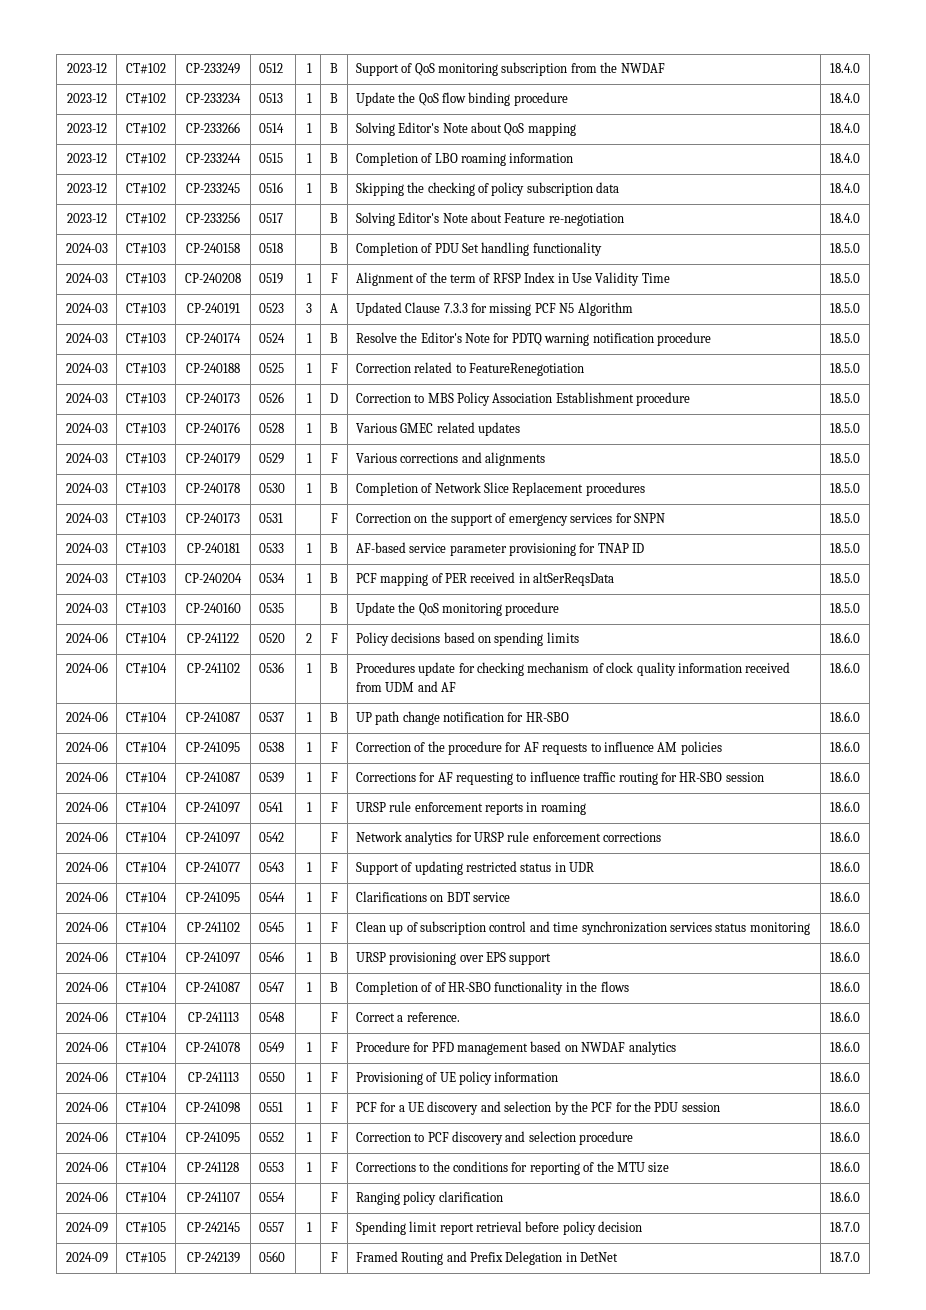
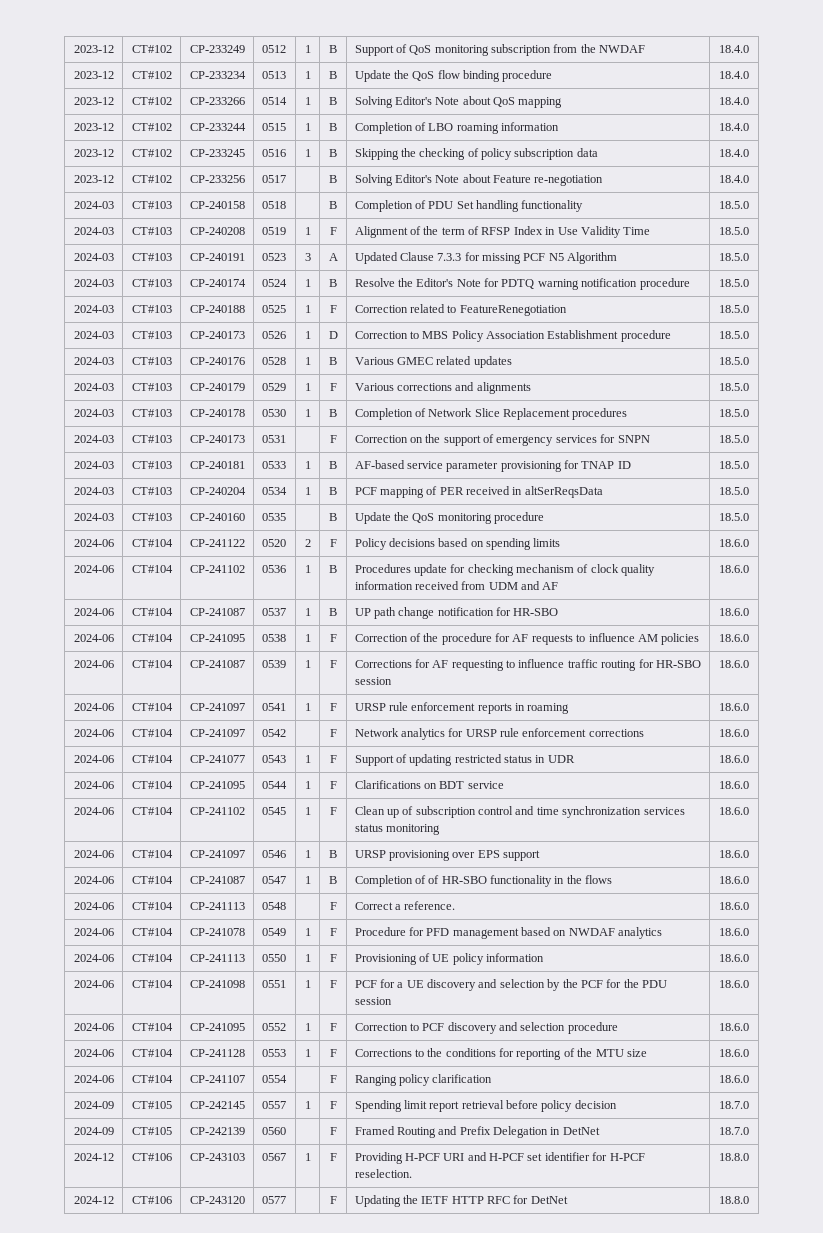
+ 2024-12 | CT#106 | CP-243103 | 0567 | 1 | F | Providing H-PCF URI and H-PCF set identifier for H-PCF reselection. | 18.8.0
+ 2024-12 | CT#106 | CP-243120 | 0577 | | F | Updating the IETF HTTP RFC for DetNet | 18.8.0

